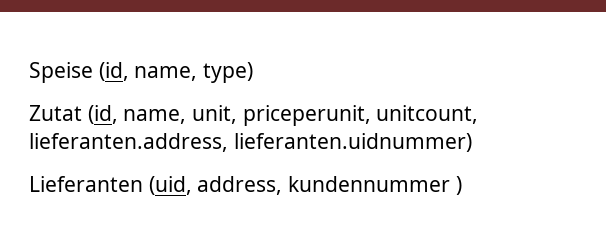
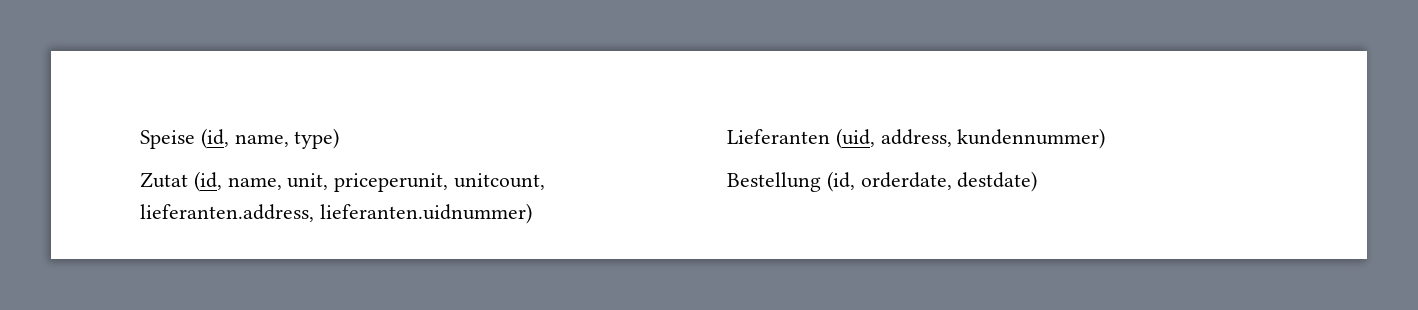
- Lieferanten (uid, address, kundennummer )
+ Lieferanten (uid, address, kundennummer)
+ Bestellung (id, orderdate, destdate)

